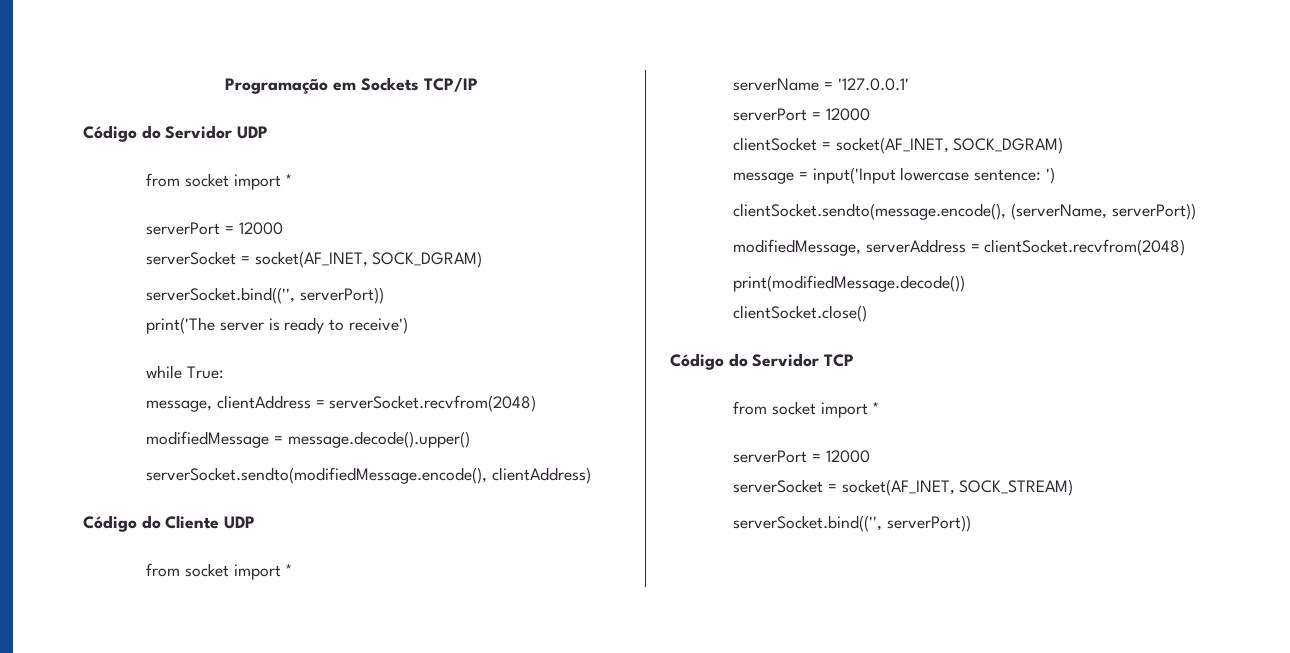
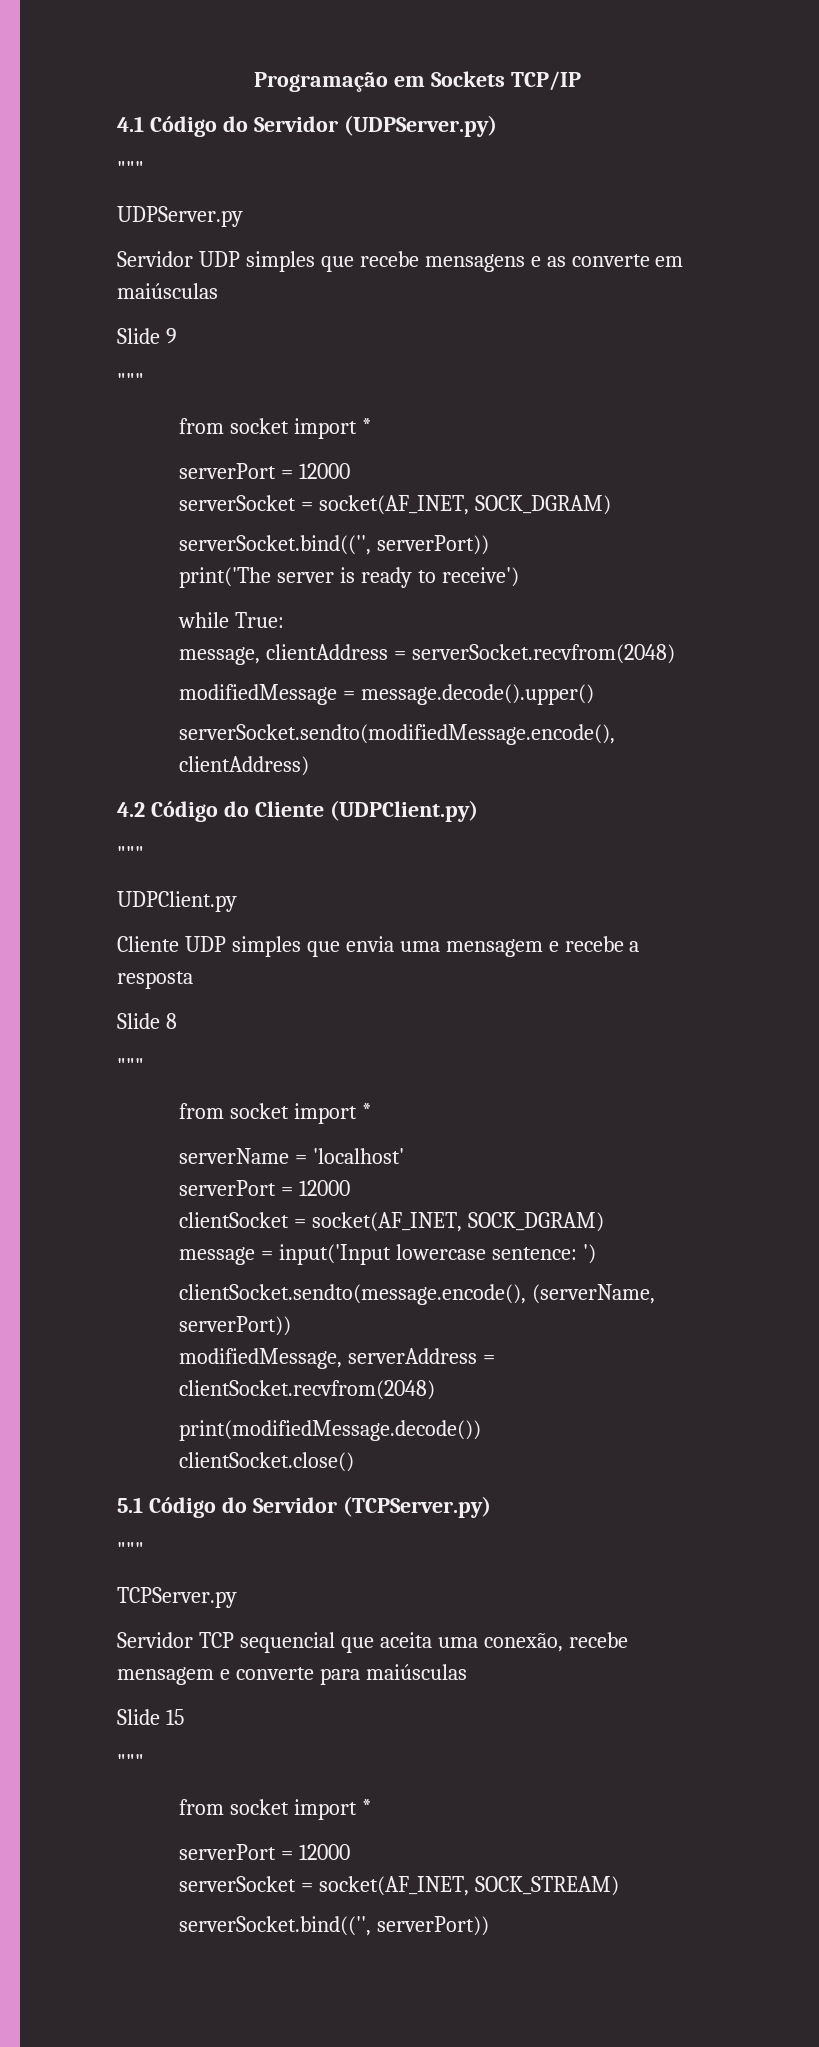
- Código do Servidor UDP
+ 4.1 Código do Servidor (UDPServer.py)
+ """
+ UDPServer.py
+ Servidor UDP simples que recebe mensagens e as converte em maiúsculas
+ Slide 9
+ """
- Código do Cliente UDP
+ 4.2 Código do Cliente (UDPClient.py)
+ """
+ UDPClient.py
+ Cliente UDP simples que envia uma mensagem e recebe a resposta
+ Slide 8
+ """
- serverName = '127.0.0.1'
+ serverName = 'localhost'
- Código do Servidor TCP
+ 5.1 Código do Servidor (TCPServer.py)
+ """
+ TCPServer.py
+ Servidor TCP sequencial que aceita uma conexão, recebe mensagem e converte para maiúsculas
+ Slide 15
+ """

